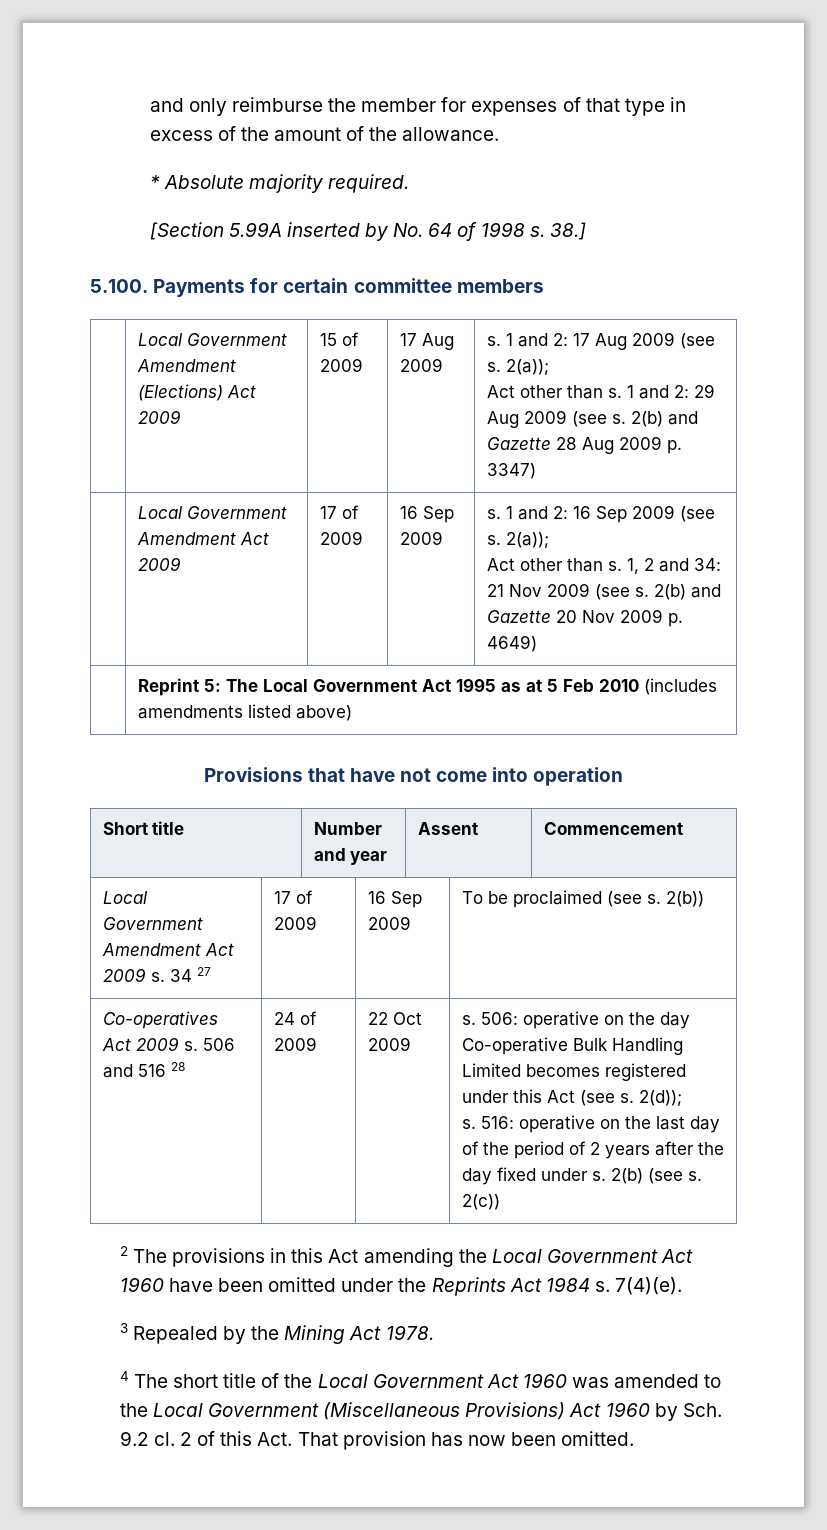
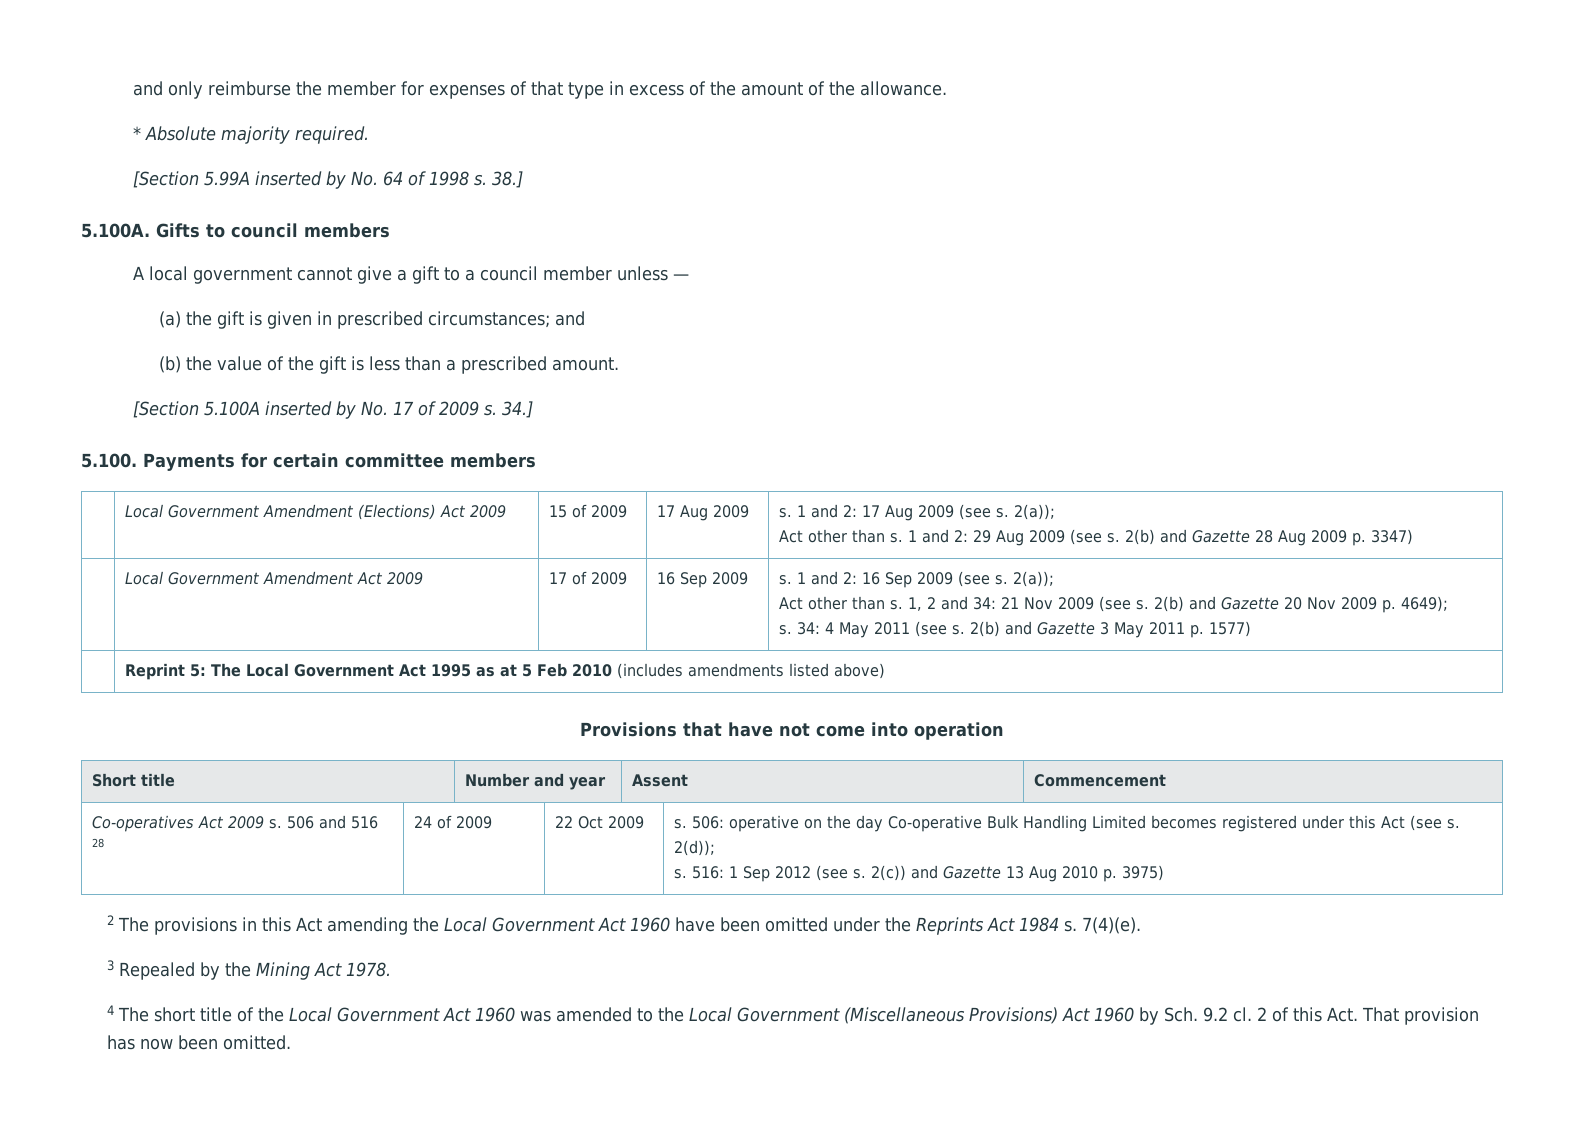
+ 5.100A. Gifts to council members
+ A local government cannot give a gift to a council member unless —
+ (a) the gift is given in prescribed circumstances; and
+ (b) the value of the gift is less than a prescribed amount.
+ [Section 5.100A inserted by No. 17 of 2009 s. 34.]
- 2(b) and Gazette 20 Nov 2009 p. 4649)
+ 2(b) and Gazette 20 Nov 2009 p. 4649);
+ s. 34: 4 May 2011 (see s. 2(b) and Gazette 3 May 2011 p. 1577)
- Local Government Amendment Act 2009 s. 34 27 | 17 of 2009 | 16 Sep 2009 | To be proclaimed (see s. 2(b))
- 516: operative on the last day of the period of 2 years after the day fixed under s. 2(b) (see s. 2(c))
+ 516: 1 Sep 2012 (see s. 2(c)) and Gazette 13 Aug 2010 p. 3975)

